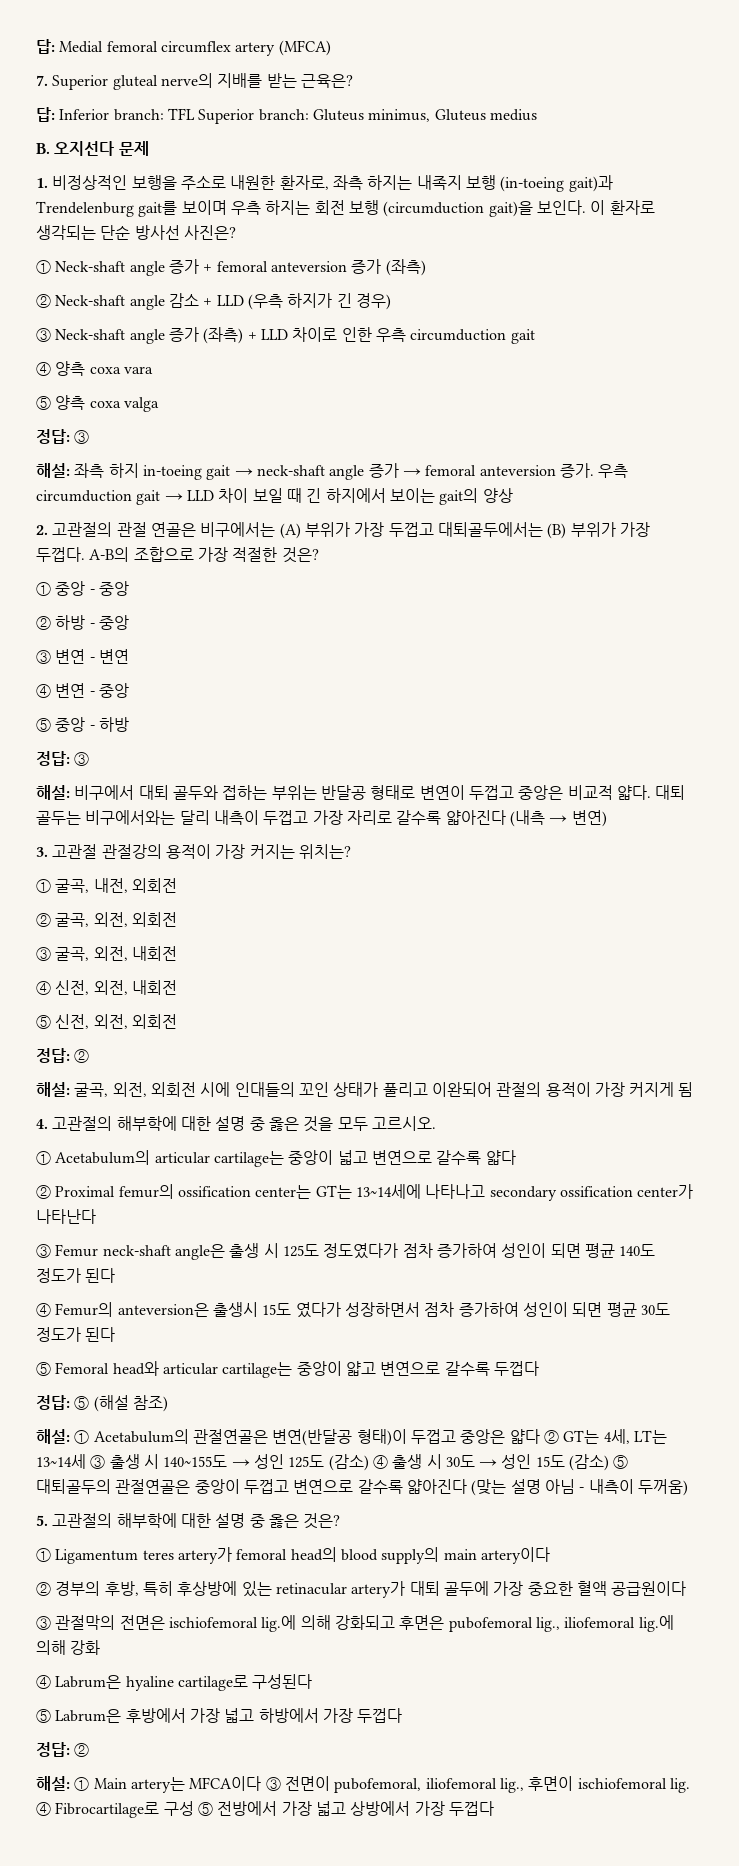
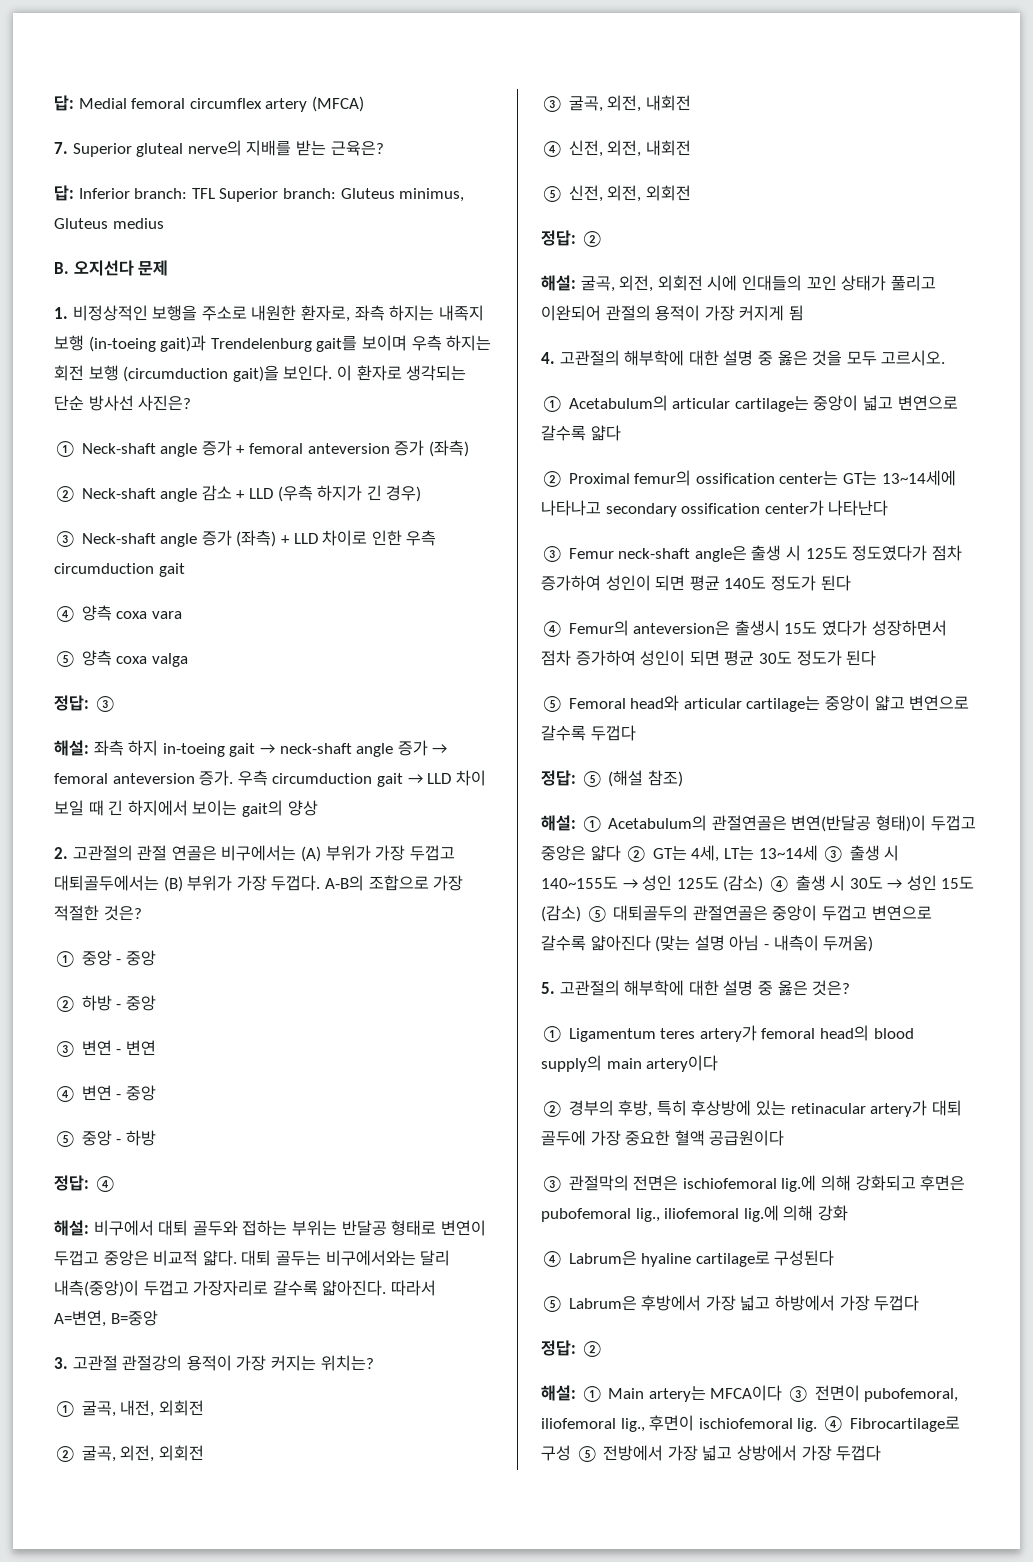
  ⑤ 중앙 - 하방
- 정답: ③
+ 정답: ④
- 대퇴 골두는 비구에서와는 달리 내측이 두껍고 가장 자리로 갈수록 얇아진다 (내측 → 변연)
+ 대퇴 골두는 비구에서와는 달리 내측(중앙)이 두껍고 가장자리로 갈수록 얇아진다. 따라서 A=변연, B=중앙

